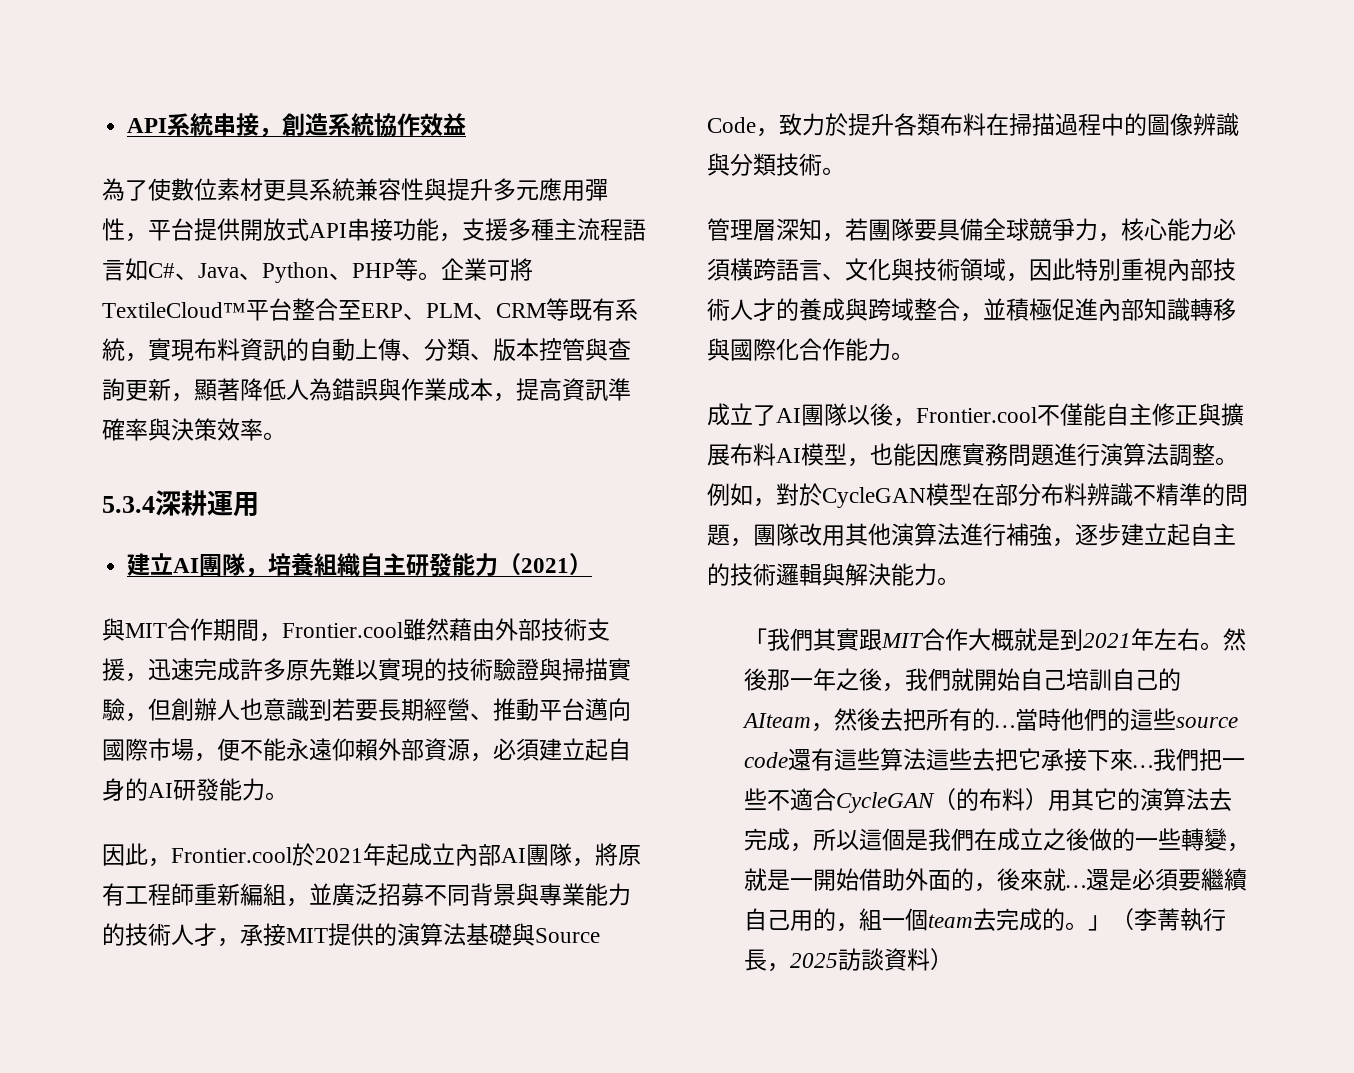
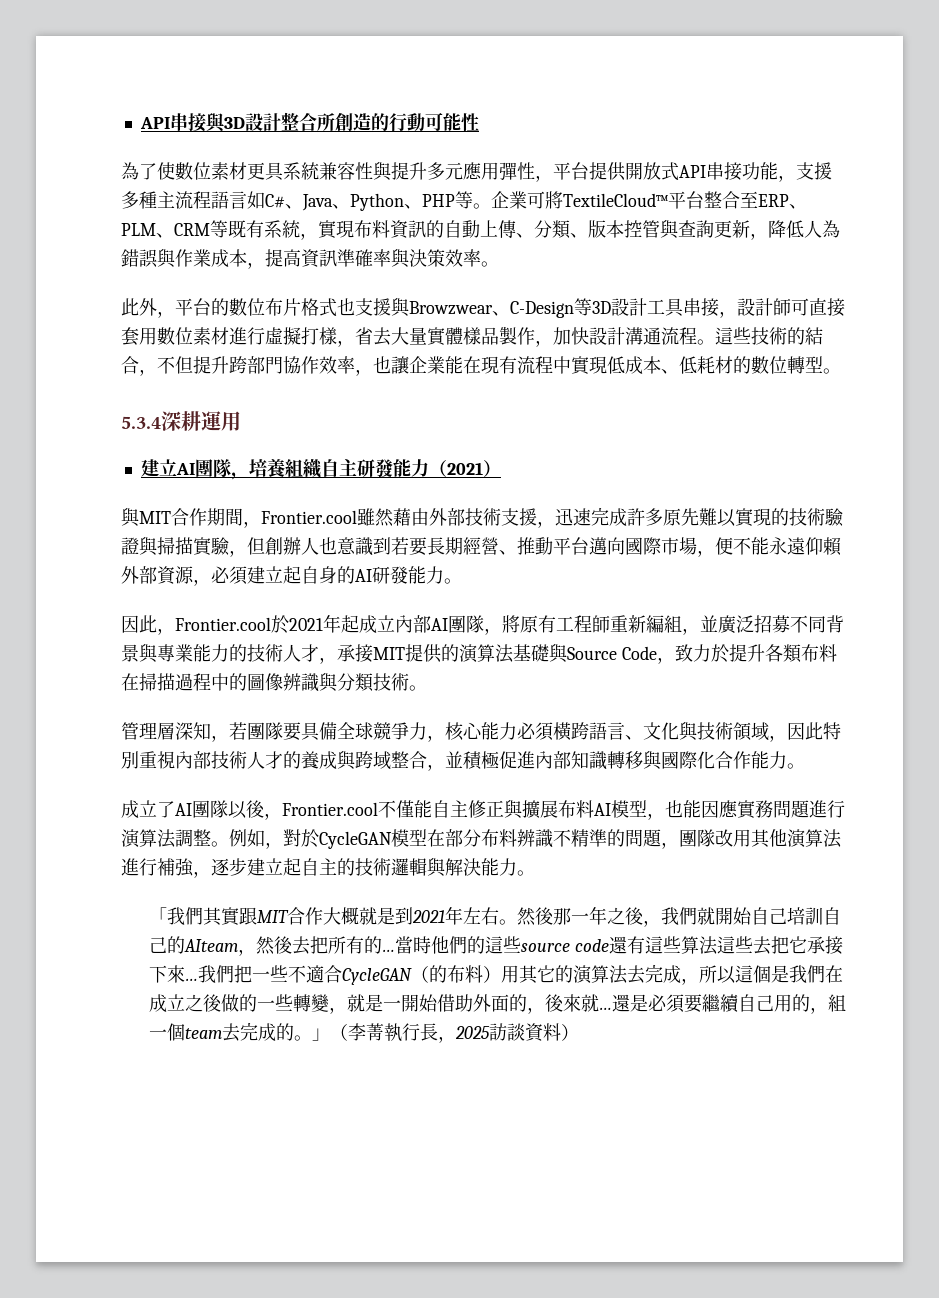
- API系統串接，創造系統協作效益
+ API串接與3D設計整合所創造的行動可能性
- 企業可將TextileCloud™平台整合至ERP、PLM、CRM等既有系統，實現布料資訊的自動上傳、分類、版本控管與查詢更新，顯著降低人為錯誤與作業成本，提高資訊準確率與決策效率。
+ 企業可將TextileCloud™平台整合至ERP、PLM、CRM等既有系統，實現布料資訊的自動上傳、分類、版本控管與查詢更新，降低人為錯誤與作業成本，提高資訊準確率與決策效率。
+ 此外，平台的數位布片格式也支援與Browzwear、C-Design等3D設計工具串接，設計師可直接套用數位素材進行虛擬打樣，省去大量實體樣品製作，加快設計溝通流程。這些技術的結合，不但提升跨部門協作效率，也讓企業能在現有流程中實現低成本、低耗材的數位轉型。

